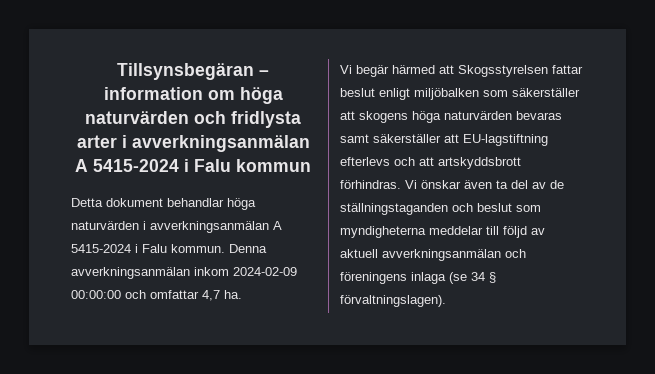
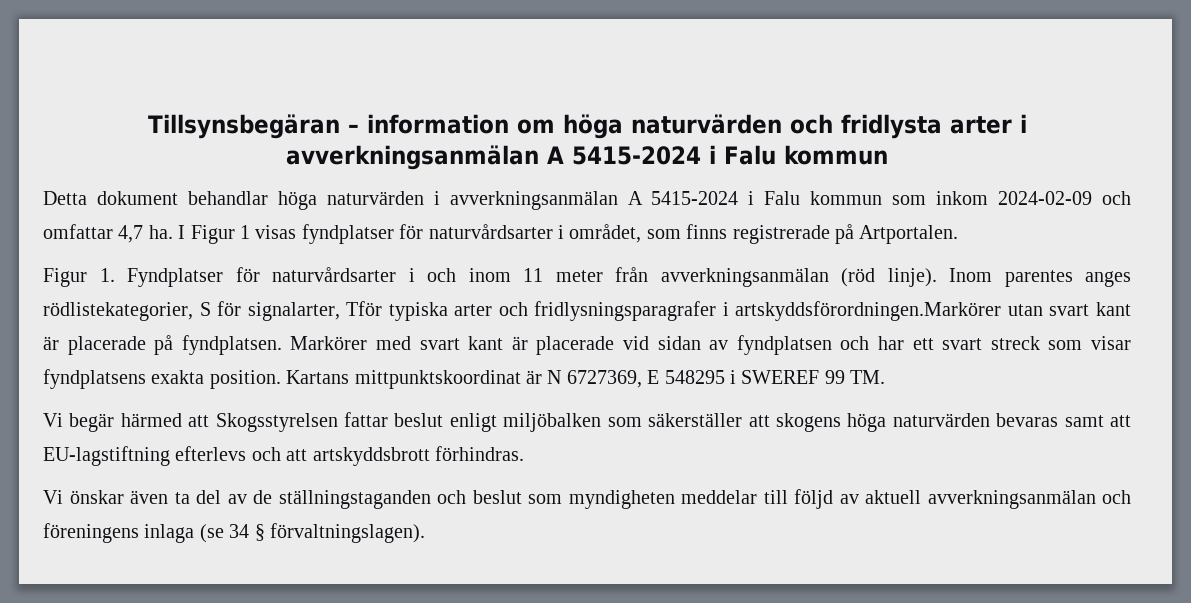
- Detta dokument behandlar höga naturvärden i avverkningsanmälan A 5415-2024 i Falu kommun. Denna avverkningsanmälan inkom 2024-02-09 00:00:00 och omfattar 4,7 ha.
+ Detta dokument behandlar höga naturvärden i avverkningsanmälan A 5415-2024 i Falu kommun som inkom 2024-02-09 och omfattar 4,7 ha. I Figur 1 visas fyndplatser för naturvårdsarter i området, som finns registrerade på Artportalen.
+ Figur 1. Fyndplatser för naturvårdsarter i och inom 11 meter från avverkningsanmälan (röd linje). Inom parentes anges rödlistekategorier, S för signalarter, Tför typiska arter och fridlysningsparagrafer i artskyddsförordningen.Markörer utan svart kant är placerade på fyndplatsen. Markörer med svart kant är placerade vid sidan av fyndplatsen och har ett svart streck som visar fyndplatsens exakta position. Kartans mittpunktskoordinat är N 6727369, E 548295 i SWEREF 99 TM.
- Vi begär härmed att Skogsstyrelsen fattar beslut enligt miljöbalken som säkerställer att skogens höga naturvärden bevaras samt säkerställer att EU-lagstiftning efterlevs och att artskyddsbrott förhindras. Vi önskar även ta del av de ställningstaganden och beslut som myndigheterna meddelar till följd av aktuell avverkningsanmälan och föreningens inlaga (se 34 § förvaltningslagen).
+ Vi begär härmed att Skogsstyrelsen fattar beslut enligt miljöbalken som säkerställer att skogens höga naturvärden bevaras samt att EU-lagstiftning efterlevs och att artskyddsbrott förhindras.
+ Vi önskar även ta del av de ställningstaganden och beslut som myndigheten meddelar till följd av aktuell avverkningsanmälan och föreningens inlaga (se 34 § förvaltningslagen).

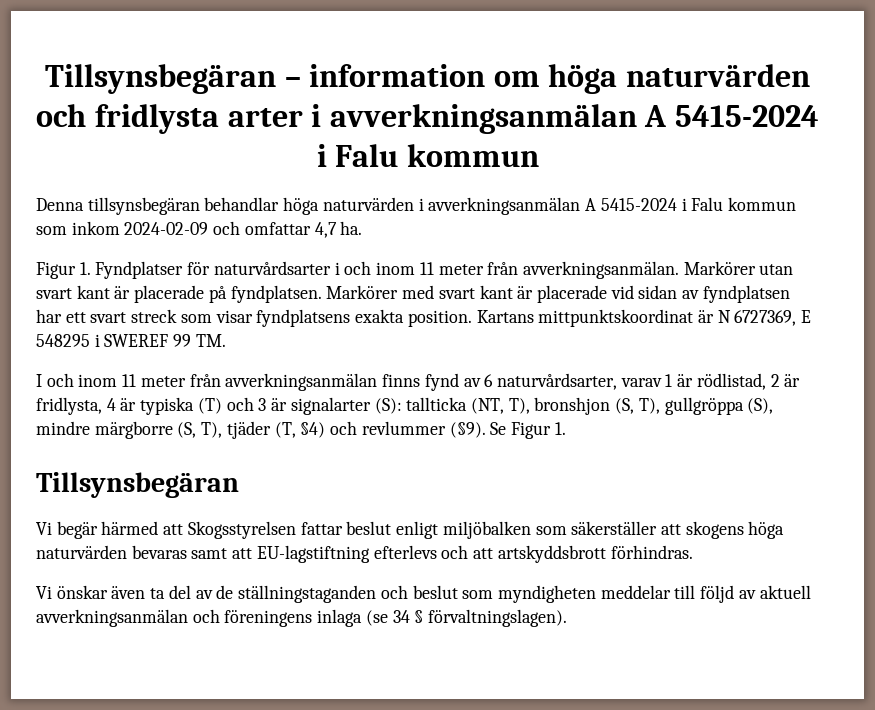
- Detta dokument behandlar höga naturvärden i avverkningsanmälan A 5415-2024 i Falu kommun som inkom 2024-02-09 och omfattar 4,7 ha. I Figur 1 visas fyndplatser för naturvårdsarter i området, som finns registrerade på Artportalen.
+ Denna tillsynsbegäran behandlar höga naturvärden i avverkningsanmälan A 5415-2024 i Falu kommun som inkom 2024-02-09 och omfattar 4,7 ha.
- Figur 1. Fyndplatser för naturvårdsarter i och inom 11 meter från avverkningsanmälan (röd linje). Inom parentes anges rödlistekategorier, S för signalarter, Tför typiska arter och fridlysningsparagrafer i artskyddsförordningen.Markörer utan svart kant är placerade på fyndplatsen.
+ Figur 1. Fyndplatser för naturvårdsarter i och inom 11 meter från avverkningsanmälan. Markörer utan svart kant är placerade på fyndplatsen.
- Markörer med svart kant är placerade vid sidan av fyndplatsen och har ett svart streck som visar fyndplatsens exakta position.
+ Markörer med svart kant är placerade vid sidan av fyndplatsen har ett svart streck som visar fyndplatsens exakta position.
+ I och inom 11 meter från avverkningsanmälan finns fynd av 6 naturvårdsarter, varav 1 är rödlistad, 2 är fridlysta, 4 är typiska (T) och 3 är signalarter (S): tallticka (NT, T), bronshjon (S, T), gullgröppa (S), mindre märgborre (S, T), tjäder (T, §4) och revlummer (§9). Se Figur 1.
+ Tillsynsbegäran

